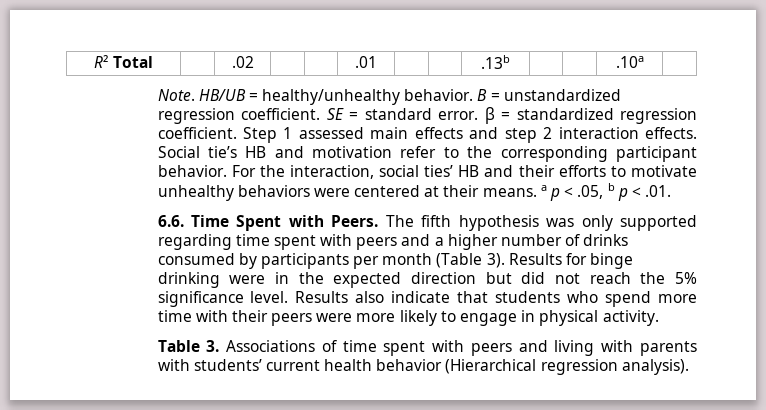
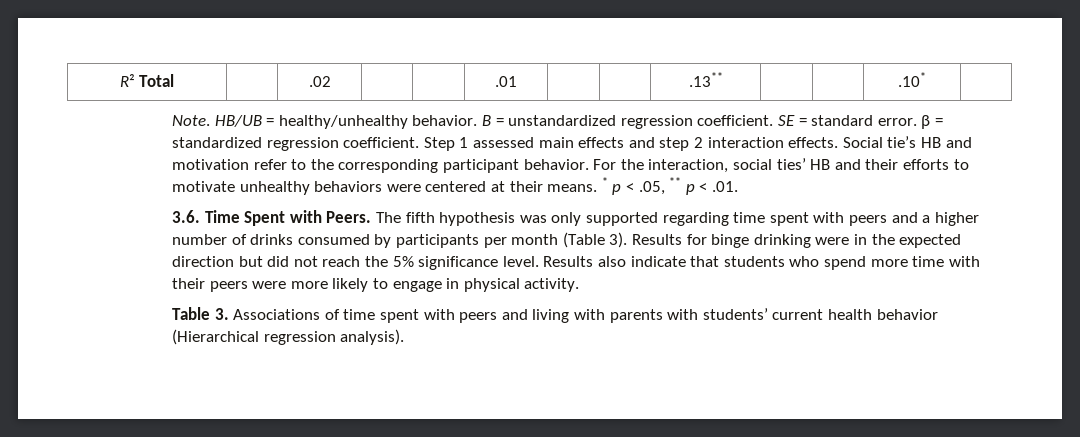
- R² Total | | .02 | | | .01 | | | .13b | | | .10a |
+ R² Total | | .02 | | | .01 | | | .13** | | | .10* |
- For the interaction, social ties’ HB and their efforts to motivate unhealthy behaviors were centered at their means. a p < .05, b p < .01.
+ For the interaction, social ties’ HB and their efforts to motivate unhealthy behaviors were centered at their means. * p < .05, ** p < .01.
- 6.6. Time Spent with Peers.
+ 3.6. Time Spent with Peers.

